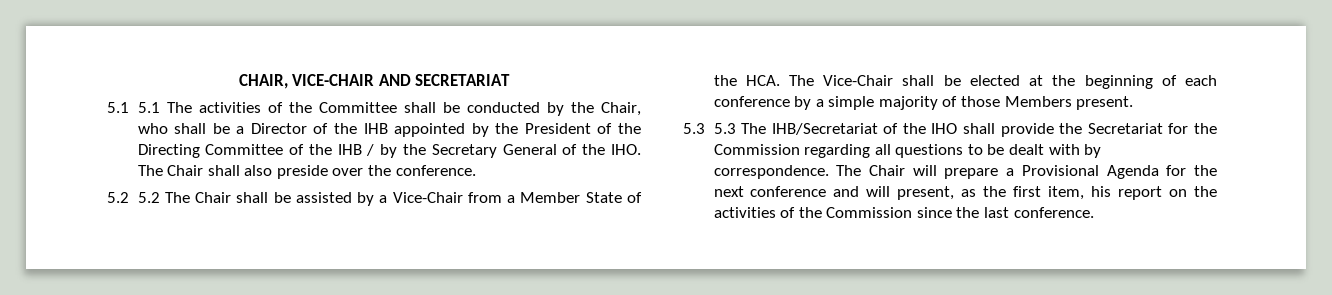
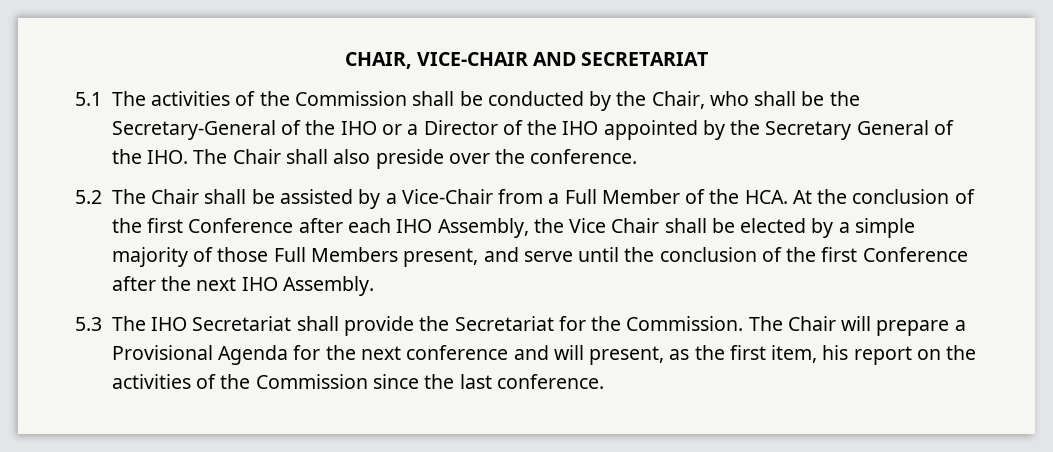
- 5.1 5.1 The activities of the Committee shall be conducted by the Chair, who shall be a Director of the IHB appointed by the President of the Directing Committee of the IHB / by the Secretary General of the IHO. The Chair shall also preside over the conference.
+ 5.1 The activities of the Commission shall be conducted by the Chair, who shall be the Secretary-General of the IHO or a Director of the IHO appointed by the Secretary General of the IHO. The Chair shall also preside over the conference.
- 5.2 5.2 The Chair shall be assisted by a Vice-Chair from a Member State of the HCA. The Vice-Chair shall be elected at the beginning of each conference by a simple majority of those Members present.
- 5.3 5.3 The IHB/Secretariat of the IHO shall provide the Secretariat for the Commission regarding all questions to be dealt with by correspondence.
+ 5.2 The Chair shall be assisted by a Vice-Chair from a Full Member of the HCA. At the conclusion of the first Conference after each IHO Assembly, the Vice Chair shall be elected by a simple majority of those Full Members present, and serve until the conclusion of the first Conference after the next IHO Assembly.
+ 5.3 The IHO Secretariat shall provide the Secretariat for the Commission.

